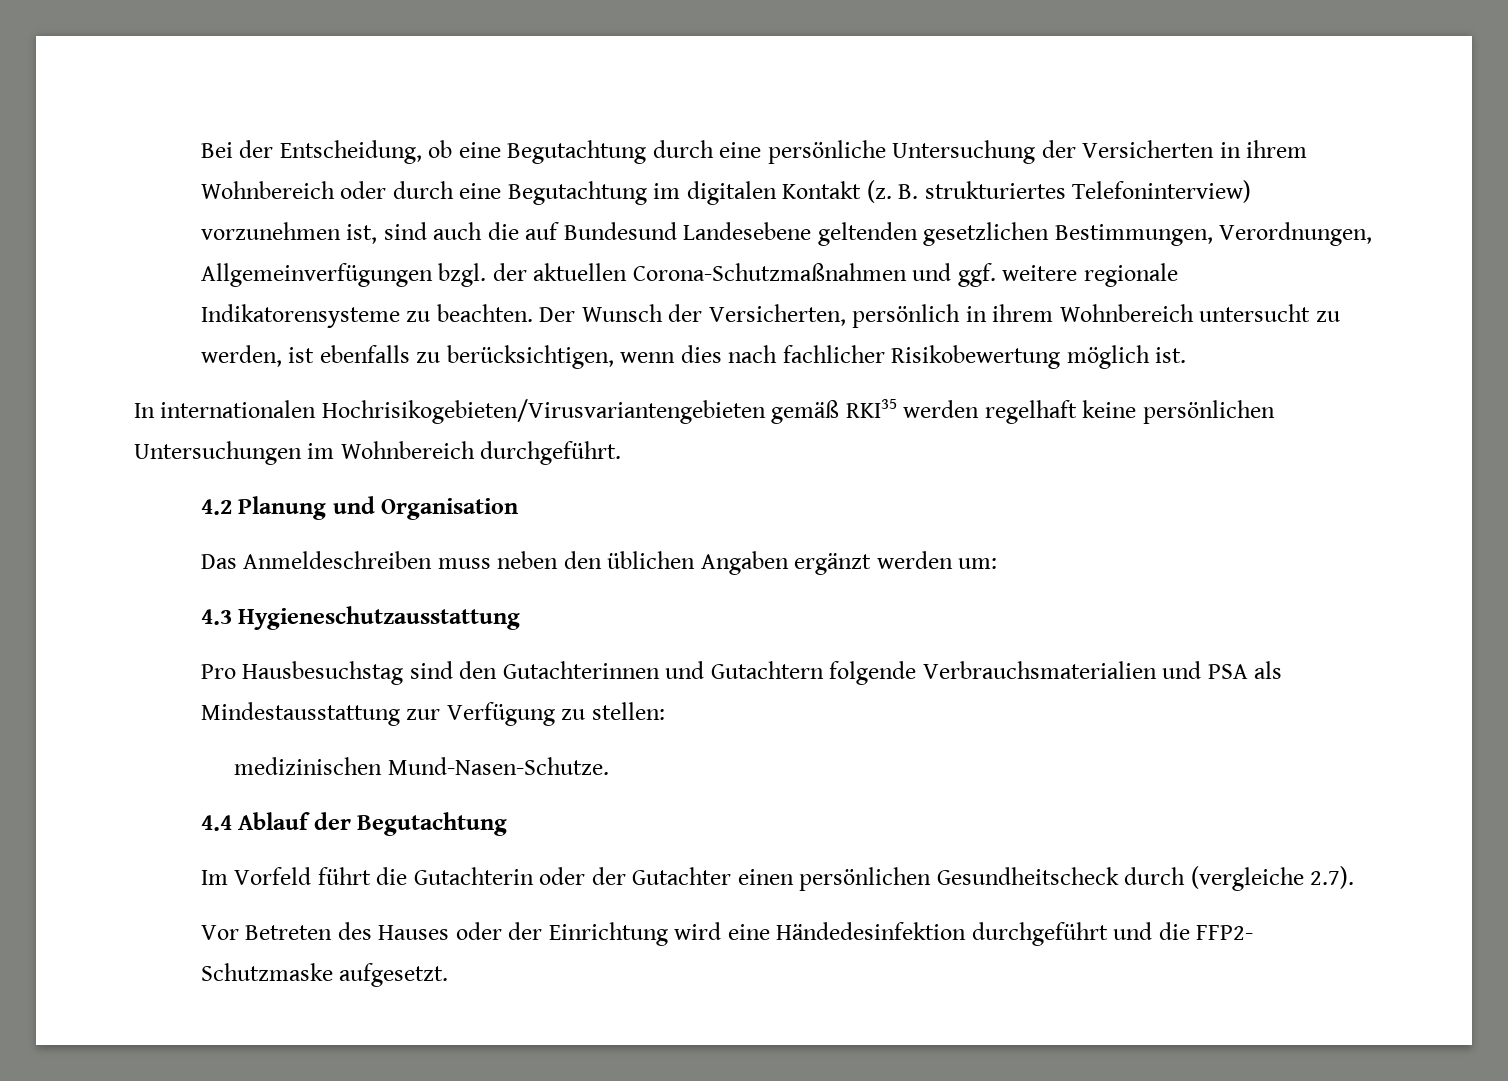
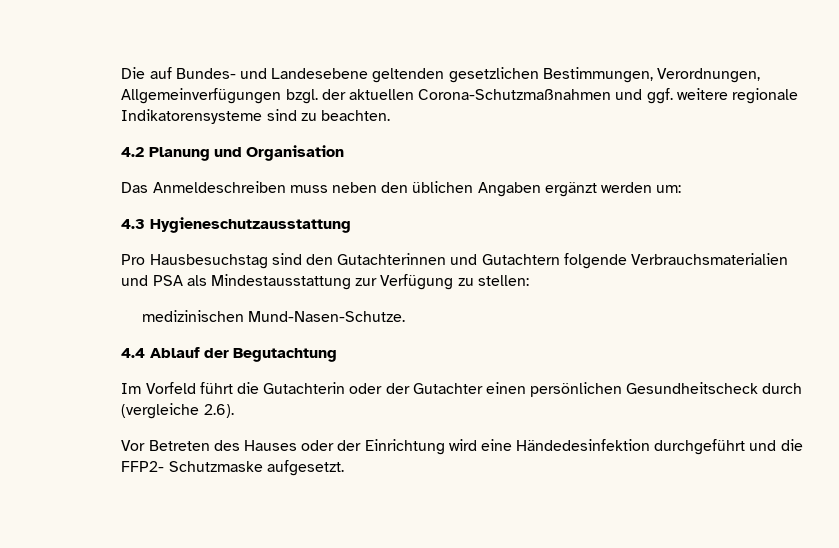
- Bei der Entscheidung, ob eine Begutachtung durch eine persönliche Untersuchung der Versicherten in ihrem Wohnbereich oder durch eine Begutachtung im digitalen Kontakt (z. B. strukturiertes Telefoninterview) vorzunehmen ist, sind auch die auf Bundesund Landesebene geltenden gesetzlichen Bestimmungen, Verordnungen, Allgemeinverfügungen bzgl. der aktuellen Corona-Schutzmaßnahmen und ggf. weitere regionale Indikatorensysteme zu beachten. Der Wunsch der Versicherten, persönlich in ihrem Wohnbereich untersucht zu werden, ist ebenfalls zu berücksichtigen, wenn dies nach fachlicher Risikobewertung möglich ist.
- In internationalen Hochrisikogebieten/Virusvariantengebieten gemäß RKI35 werden regelhaft keine persönlichen Untersuchungen im Wohnbereich durchgeführt.
+ Die auf Bundes- und Landesebene geltenden gesetzlichen Bestimmungen, Verordnungen, Allgemeinverfügungen bzgl. der aktuellen Corona-Schutzmaßnahmen und ggf. weitere regionale Indikatorensysteme sind zu beachten.
- Im Vorfeld führt die Gutachterin oder der Gutachter einen persönlichen Gesundheitscheck durch (vergleiche 2.7).
+ Im Vorfeld führt die Gutachterin oder der Gutachter einen persönlichen Gesundheitscheck durch (vergleiche 2.6).

